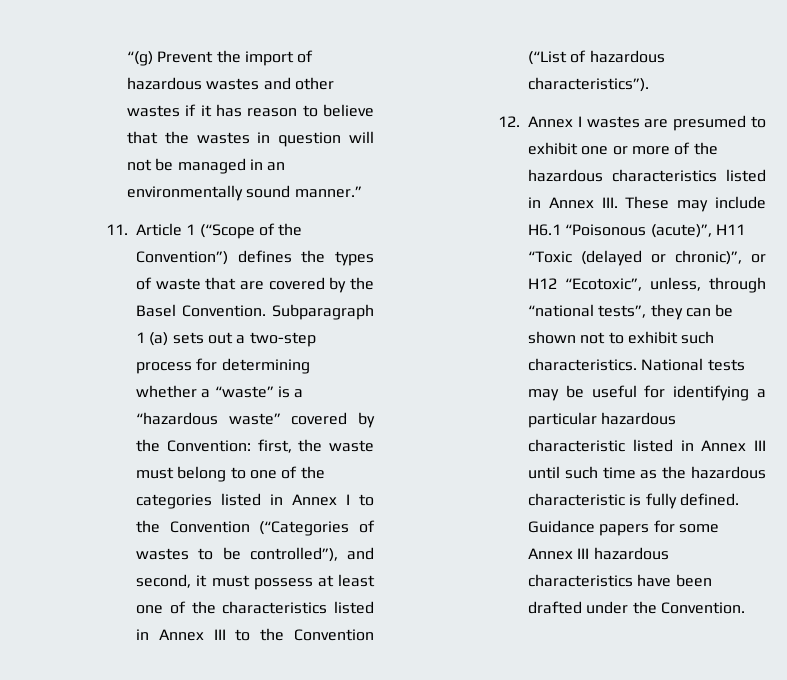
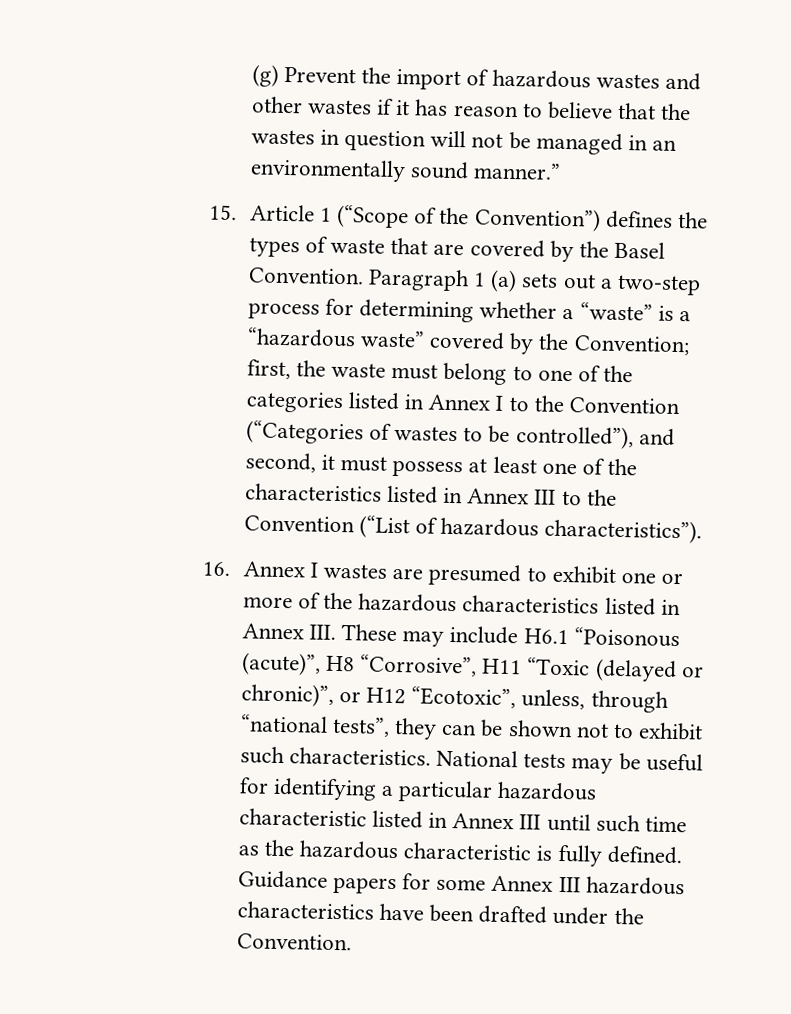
- “(g) Prevent the import of hazardous wastes and other wastes if it has reason to believe that the wastes in question will not be managed in an environmentally sound manner.”
+ (g) Prevent the import of hazardous wastes and other wastes if it has reason to believe that the wastes in question will not be managed in an environmentally sound manner.”
- 11. Article 1 (“Scope of the Convention”) defines the types of waste that are covered by the Basel Convention.
+ 15. Article 1 (“Scope of the Convention”) defines the types of waste that are covered by the Basel Convention.
- Subparagraph 1 (a) sets out a two-step process for determining whether a “waste” is a “hazardous waste” covered by the Convention:
+ Paragraph 1 (a) sets out a two-step process for determining whether a “waste” is a “hazardous waste” covered by the Convention;
- 12. Annex I wastes are presumed to exhibit one or more of the hazardous characteristics listed in Annex III. These may include H6.1 “Poisonous (acute)”, H11 “Toxic (delayed or chronic)”, or H12 “Ecotoxic”, unless, through “national tests”, they can be shown not to exhibit such characteristics.
+ 16. Annex I wastes are presumed to exhibit one or more of the hazardous characteristics listed in Annex III. These may include H6.1 “Poisonous (acute)”, H8 “Corrosive”, H11 “Toxic (delayed or chronic)”, or H12 “Ecotoxic”, unless, through “national tests”, they can be shown not to exhibit such characteristics.

